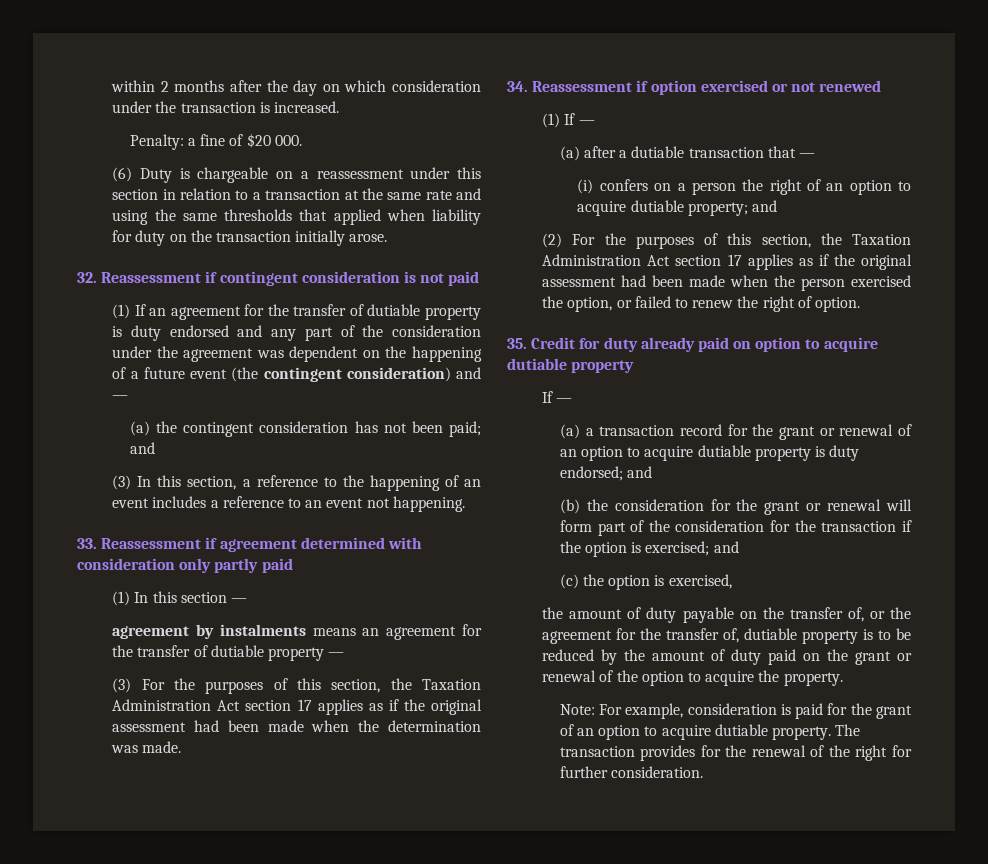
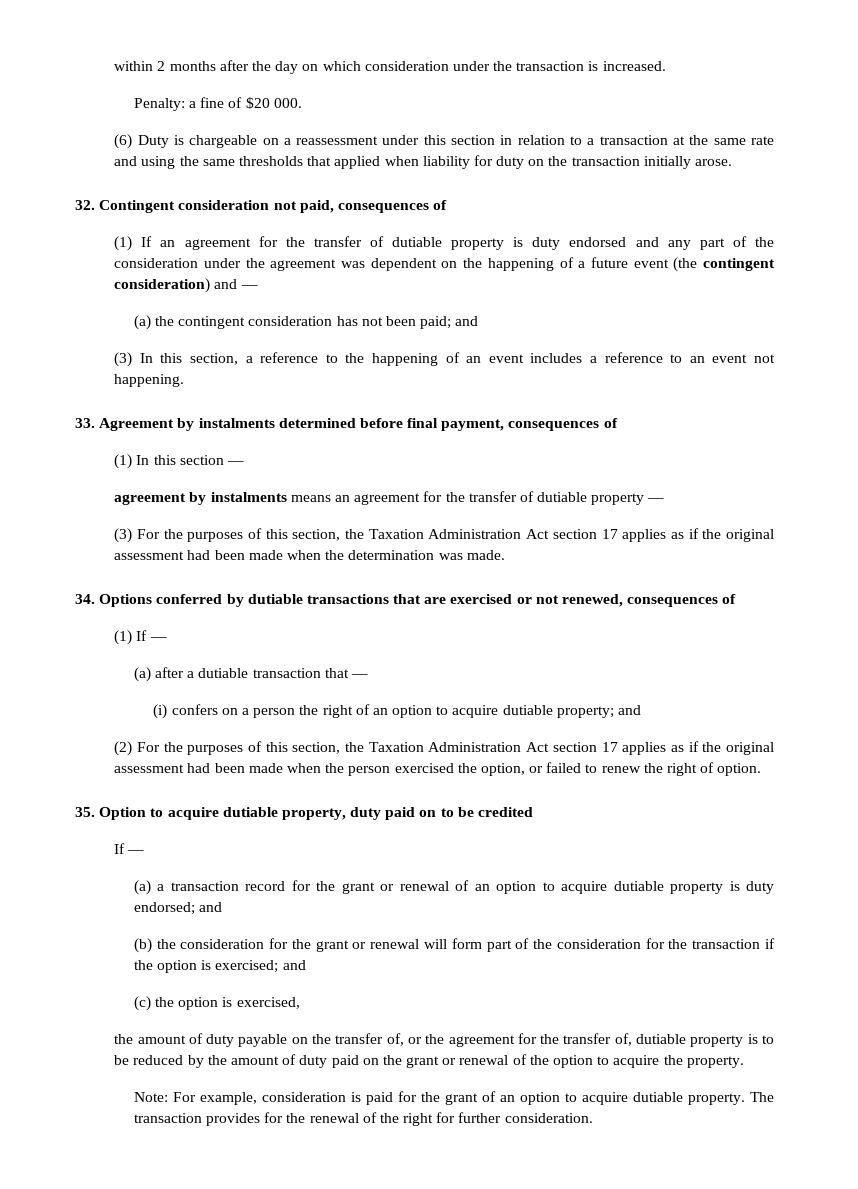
- 32. Reassessment if contingent consideration is not paid
+ 32. Contingent consideration not paid, consequences of
- 33. Reassessment if agreement determined with consideration only partly paid
+ 33. Agreement by instalments determined before final payment, consequences of
- 34. Reassessment if option exercised or not renewed
+ 34. Options conferred by dutiable transactions that are exercised or not renewed, consequences of
- 35. Credit for duty already paid on option to acquire dutiable property
+ 35. Option to acquire dutiable property, duty paid on to be credited

